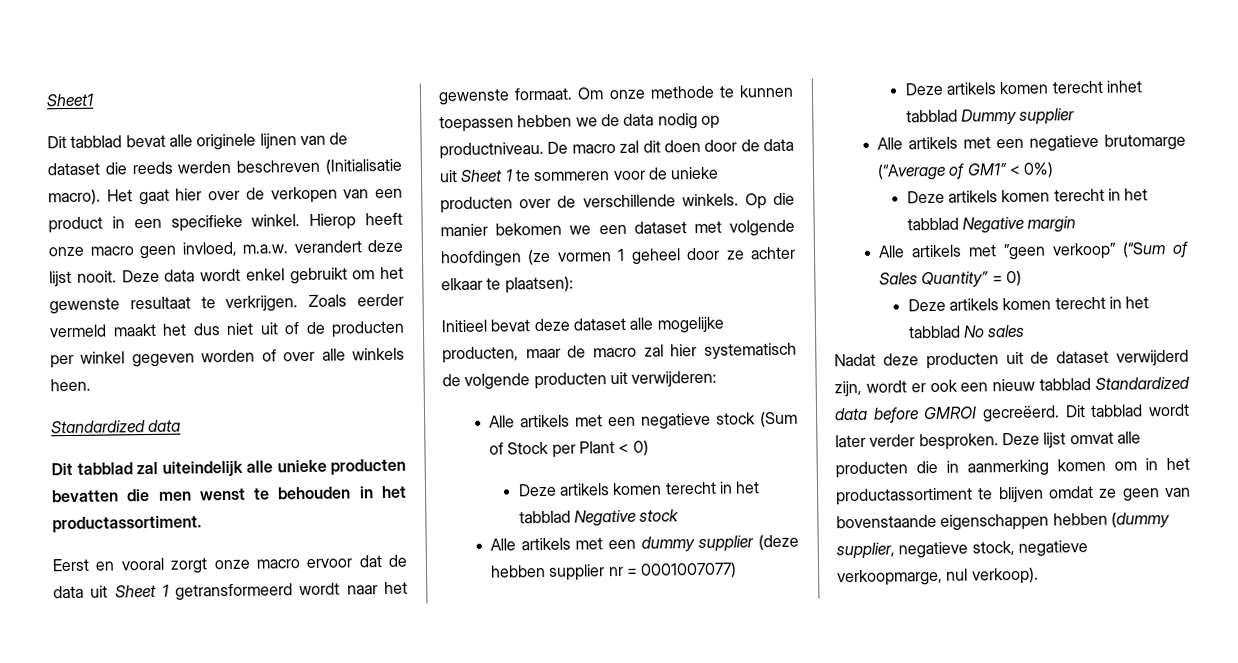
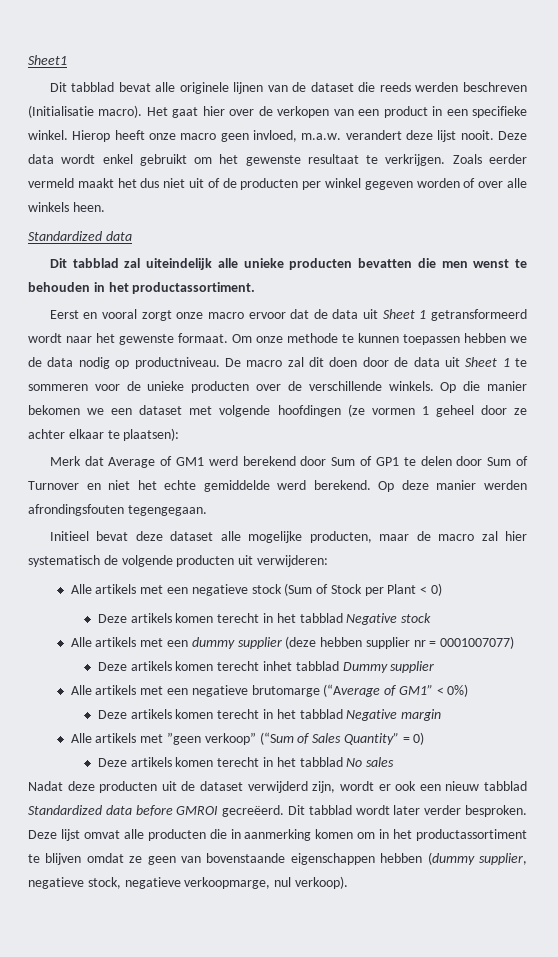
+ Merk dat Average of GM1 werd berekend door Sum of GP1 te delen door Sum of Turnover en niet het echte gemiddelde werd berekend. Op deze manier werden afrondingsfouten tegengegaan.

